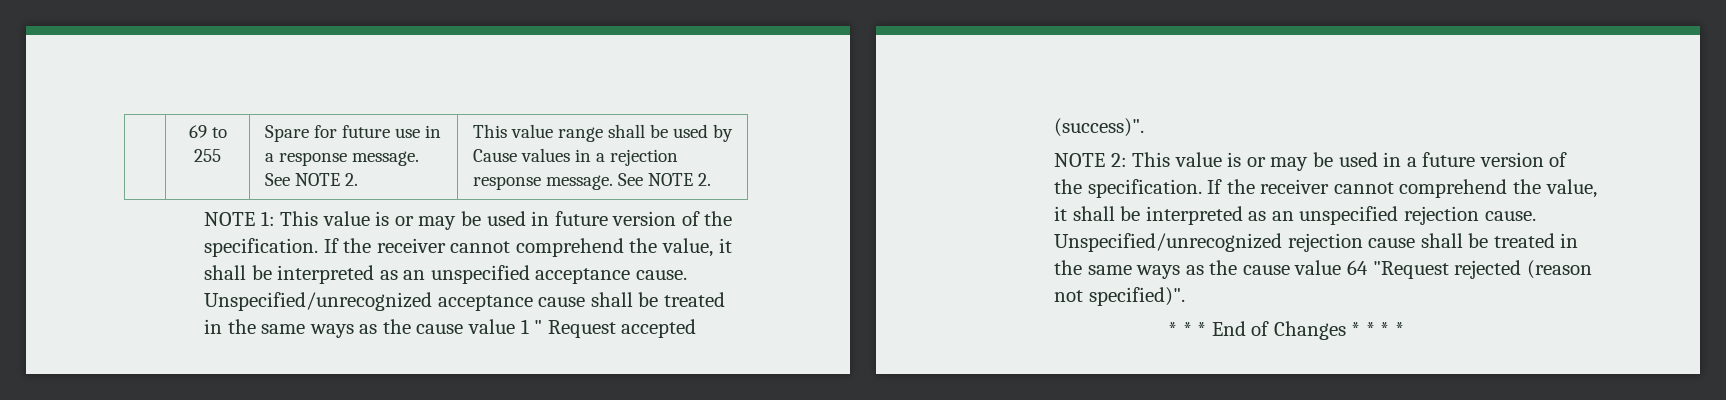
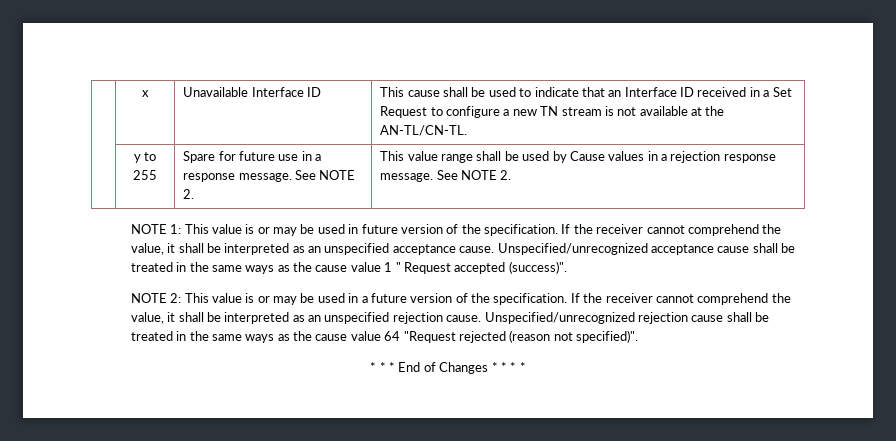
- | 69 to 255 | Spare for future use in a response message. See NOTE 2. | This value range shall be used by Cause values in a rejection response message. See NOTE 2.
+ | x | Unavailable Interface ID | This cause shall be used to indicate that an Interface ID received in a Set Request to configure a new TN stream is not available at the AN-TL/CN-TL.
+ | y to 255 | Spare for future use in a response message. See NOTE 2. | This value range shall be used by Cause values in a rejection response message. See NOTE 2.

